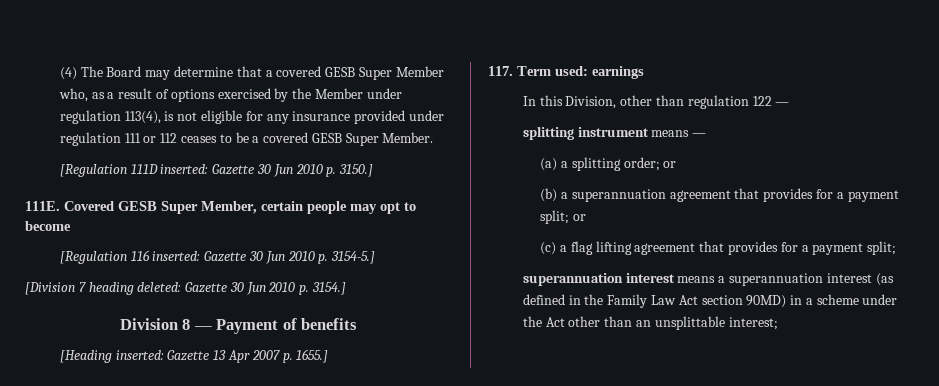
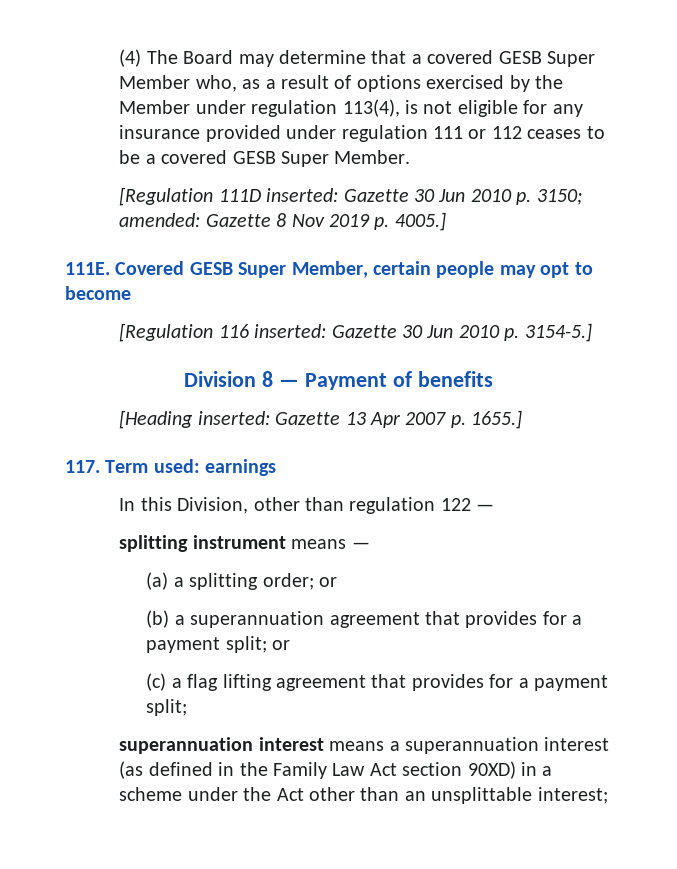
- [Regulation 111D inserted: Gazette 30 Jun 2010 p. 3150.]
+ [Regulation 111D inserted: Gazette 30 Jun 2010 p. 3150; amended: Gazette 8 Nov 2019 p. 4005.]
- [Division 7 heading deleted: Gazette 30 Jun 2010 p. 3154.]
- superannuation interest means a superannuation interest (as defined in the Family Law Act section 90MD) in a scheme under the Act other than an unsplittable interest;
+ superannuation interest means a superannuation interest (as defined in the Family Law Act section 90XD) in a scheme under the Act other than an unsplittable interest;

